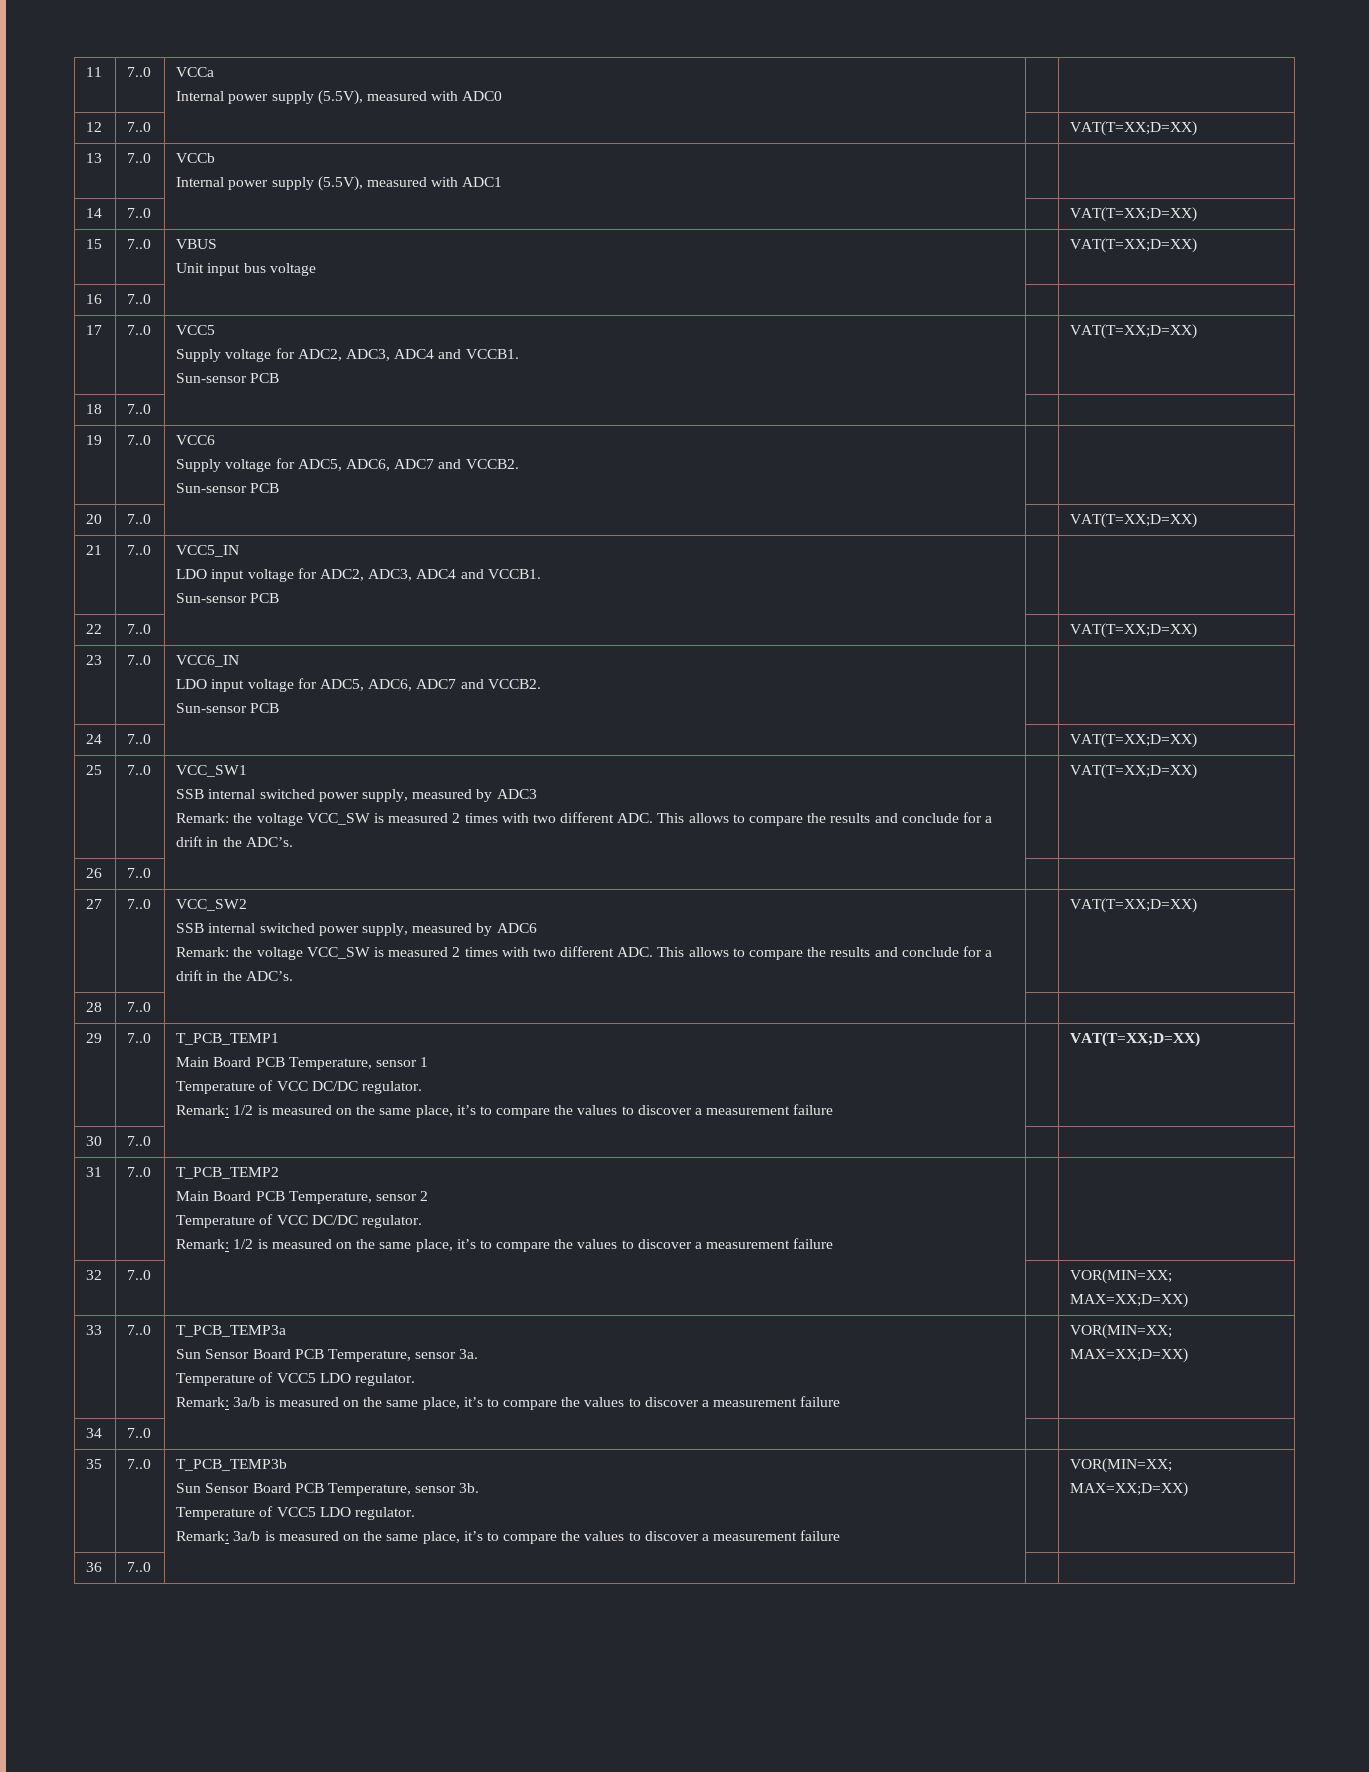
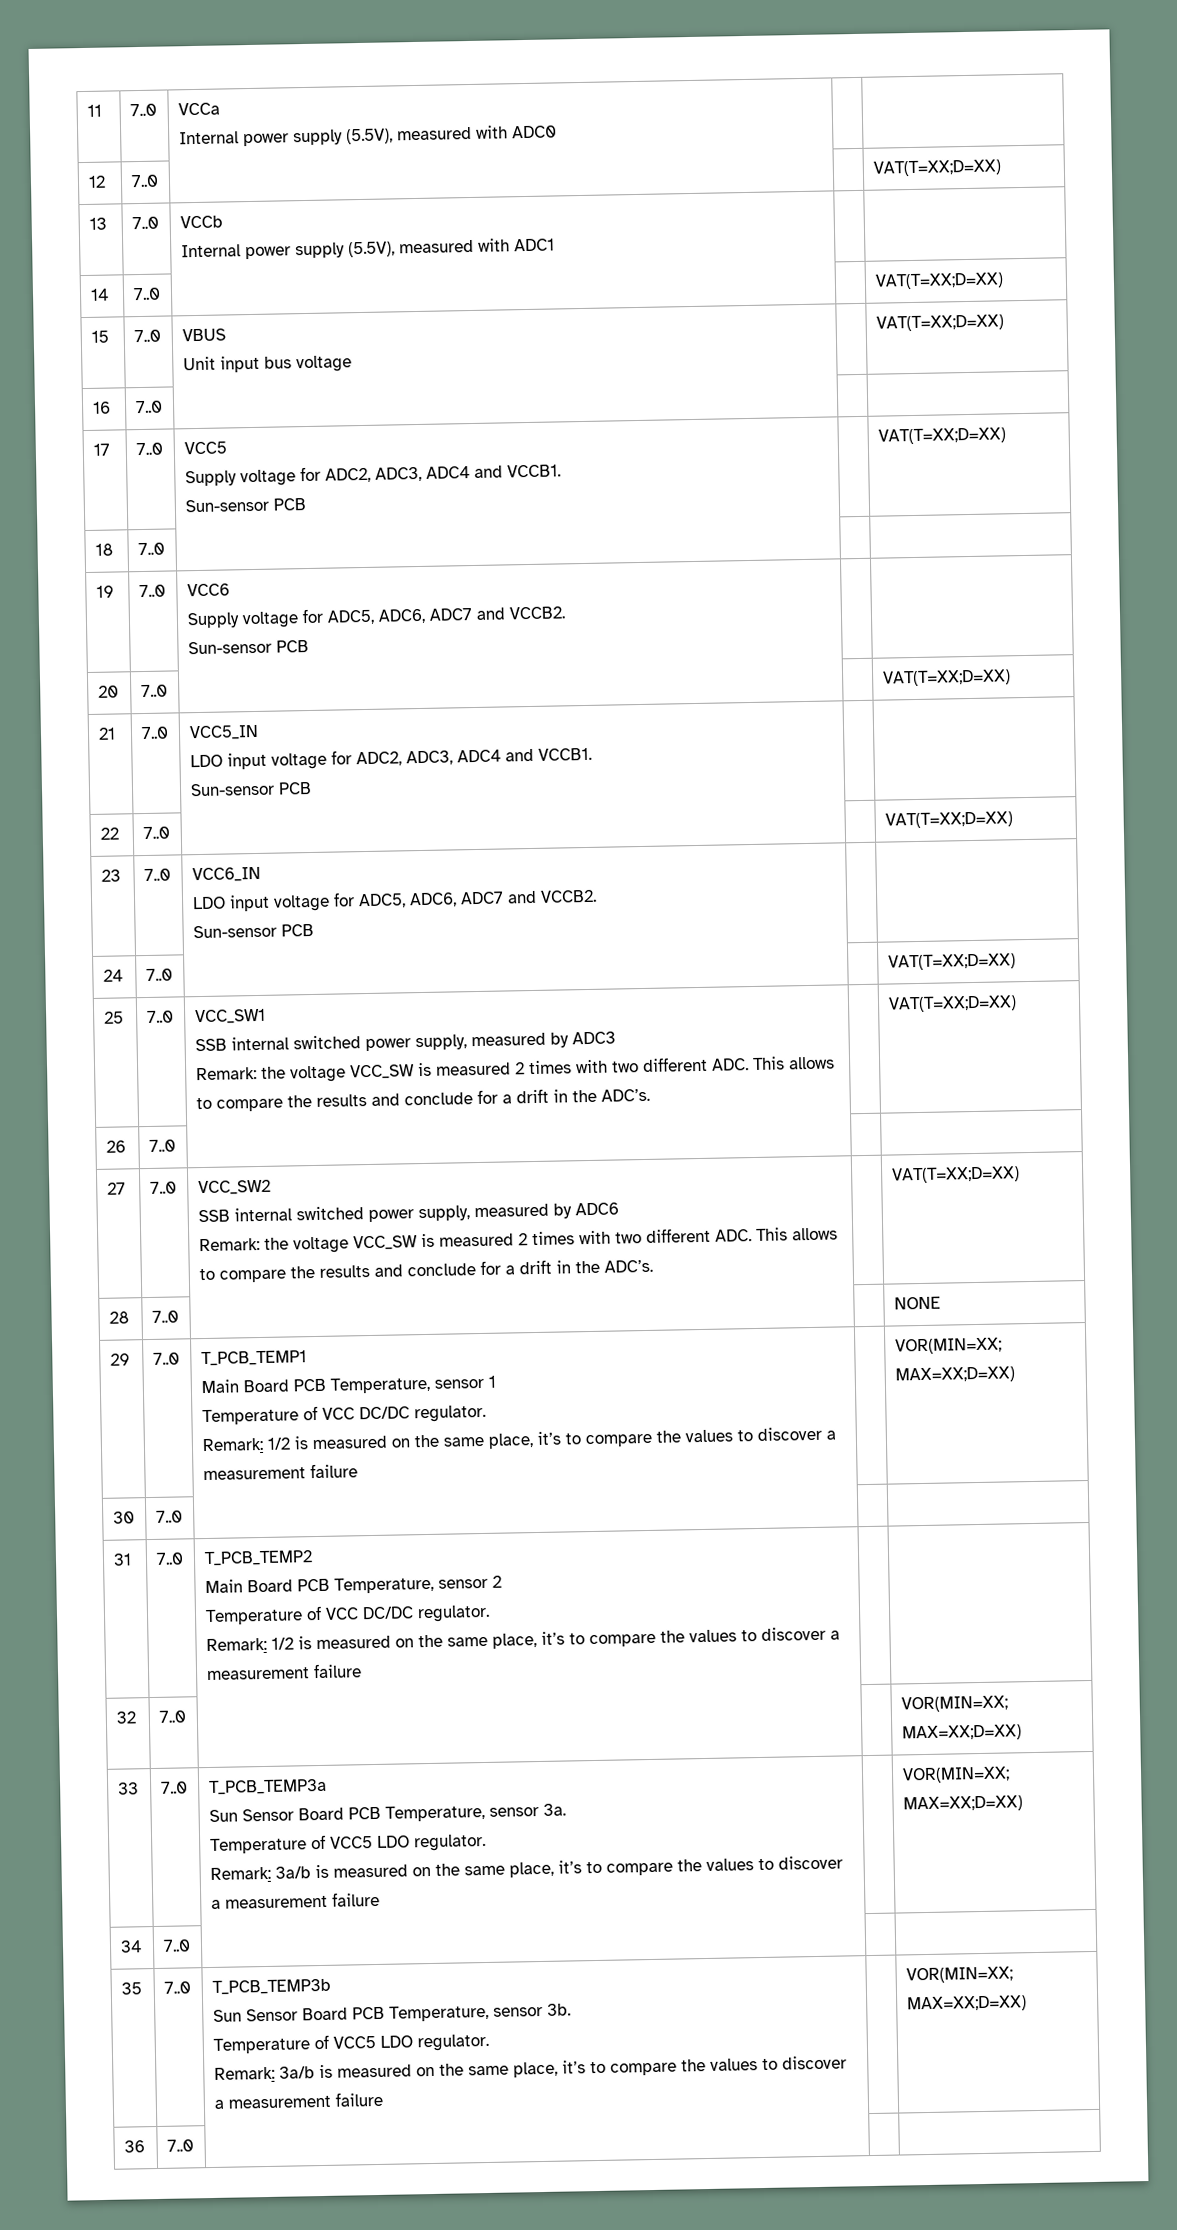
- 28 | 7..0 | | |
+ 28 | 7..0 | | | NONE
  29 | 7..0 | T_PCB_TEMP1
  Main Board PCB Temperature, sensor 1
  Temperature of VCC DC/DC regulator.
- Remark: 1/2 is measured on the same place, it’s to compare the values to discover a measurement failure | | VAT(T=XX;D=XX)
+ Remark: 1/2 is measured on the same place, it’s to compare the values to discover a measurement failure | | VOR(MIN=XX; MAX=XX;D=XX)

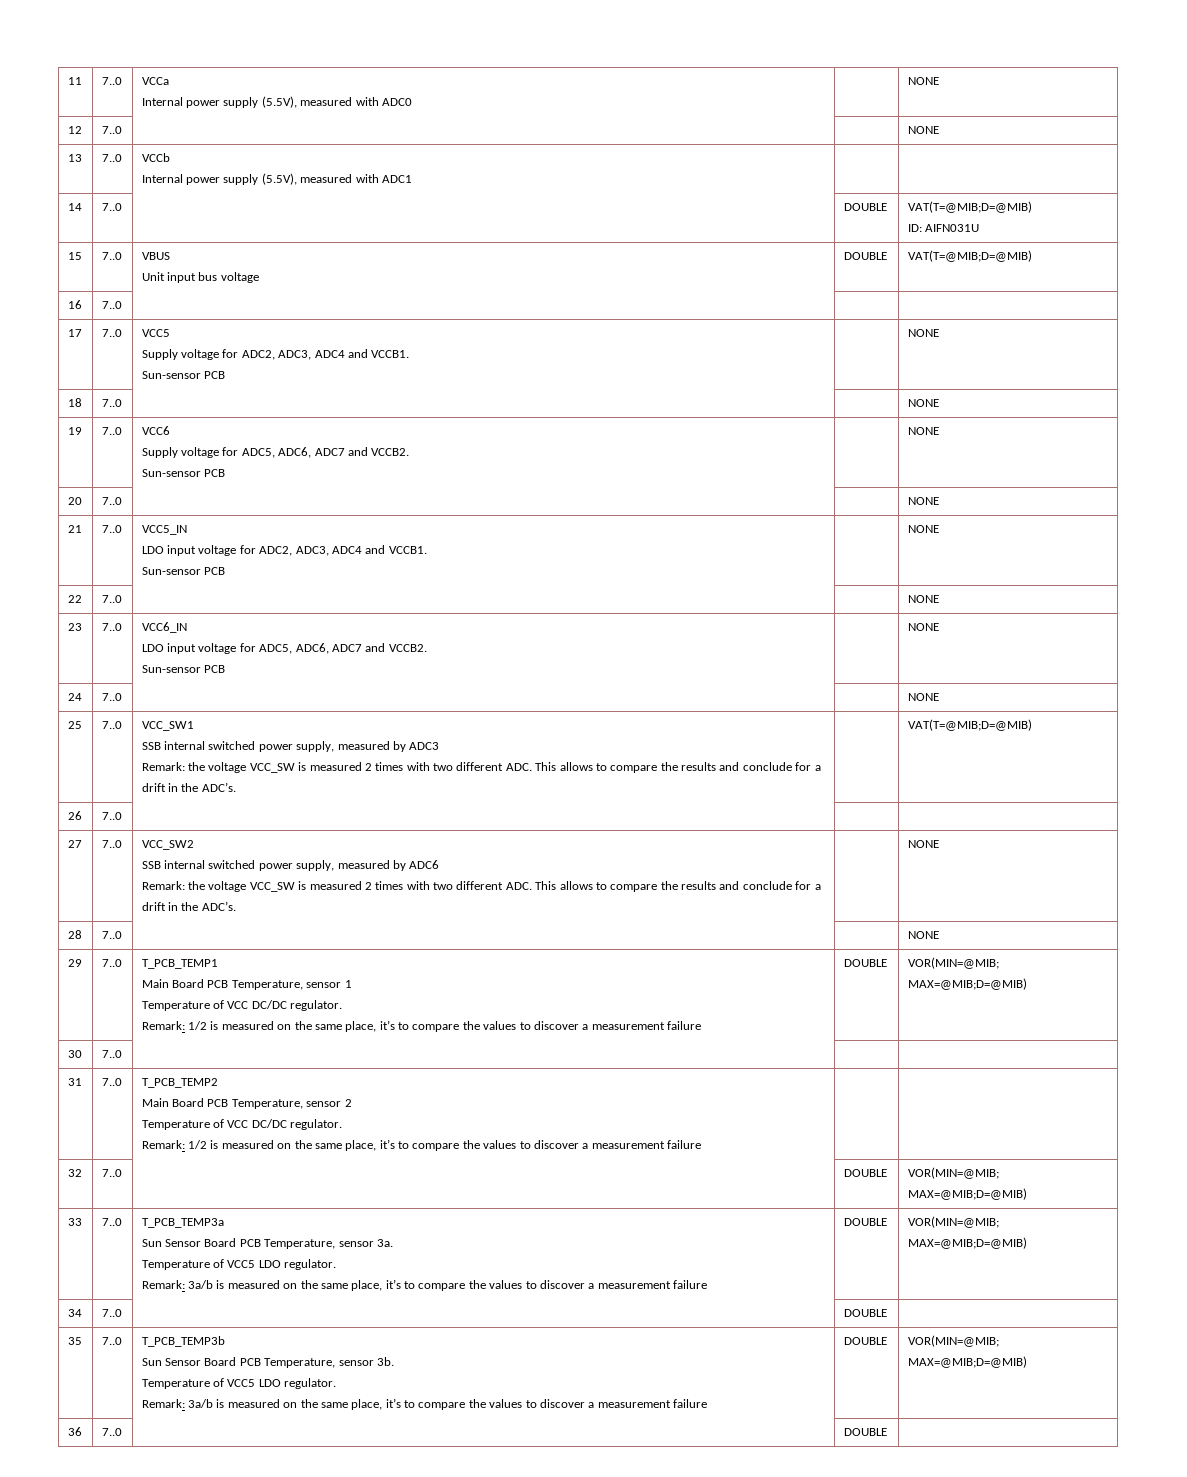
  11 | 7..0 | VCCa
- Internal power supply (5.5V), measured with ADC0 | |
+ Internal power supply (5.5V), measured with ADC0 | | NONE
- 12 | 7..0 | | | VAT(T=XX;D=XX)
+ 12 | 7..0 | | | NONE
- 14 | 7..0 | | | VAT(T=XX;D=XX)
+ 14 | 7..0 | | DOUBLE | VAT(T=@MIB;D=@MIB)
+ ID: AIFN031U
  15 | 7..0 | VBUS
- Unit input bus voltage | | VAT(T=XX;D=XX)
+ Unit input bus voltage | DOUBLE | VAT(T=@MIB;D=@MIB)
  17 | 7..0 | VCC5
  Supply voltage for ADC2, ADC3, ADC4 and VCCB1.
- Sun-sensor PCB | | VAT(T=XX;D=XX)
+ Sun-sensor PCB | | NONE
- 18 | 7..0 | | |
+ 18 | 7..0 | | | NONE
  19 | 7..0 | VCC6
  Supply voltage for ADC5, ADC6, ADC7 and VCCB2.
- Sun-sensor PCB | |
+ Sun-sensor PCB | | NONE
- 20 | 7..0 | | | VAT(T=XX;D=XX)
+ 20 | 7..0 | | | NONE
  21 | 7..0 | VCC5_IN
  LDO input voltage for ADC2, ADC3, ADC4 and VCCB1.
- Sun-sensor PCB | |
+ Sun-sensor PCB | | NONE
- 22 | 7..0 | | | VAT(T=XX;D=XX)
+ 22 | 7..0 | | | NONE
  23 | 7..0 | VCC6_IN
  LDO input voltage for ADC5, ADC6, ADC7 and VCCB2.
- Sun-sensor PCB | |
+ Sun-sensor PCB | | NONE
- 24 | 7..0 | | | VAT(T=XX;D=XX)
+ 24 | 7..0 | | | NONE
  25 | 7..0 | VCC_SW1
  SSB internal switched power supply, measured by ADC3
- Remark: the voltage VCC_SW is measured 2 times with two different ADC. This allows to compare the results and conclude for a drift in the ADC’s. | | VAT(T=XX;D=XX)
+ Remark: the voltage VCC_SW is measured 2 times with two different ADC. This allows to compare the results and conclude for a drift in the ADC’s. | | VAT(T=@MIB;D=@MIB)
  27 | 7..0 | VCC_SW2
  SSB internal switched power supply, measured by ADC6
- Remark: the voltage VCC_SW is measured 2 times with two different ADC. This allows to compare the results and conclude for a drift in the ADC’s. | | VAT(T=XX;D=XX)
+ Remark: the voltage VCC_SW is measured 2 times with two different ADC. This allows to compare the results and conclude for a drift in the ADC’s. | | NONE
  29 | 7..0 | T_PCB_TEMP1
  Main Board PCB Temperature, sensor 1
  Temperature of VCC DC/DC regulator.
- Remark: 1/2 is measured on the same place, it’s to compare the values to discover a measurement failure | | VOR(MIN=XX; MAX=XX;D=XX)
+ Remark: 1/2 is measured on the same place, it’s to compare the values to discover a measurement failure | DOUBLE | VOR(MIN=@MIB; MAX=@MIB;D=@MIB)
- 32 | 7..0 | | | VOR(MIN=XX; MAX=XX;D=XX)
+ 32 | 7..0 | | DOUBLE | VOR(MIN=@MIB; MAX=@MIB;D=@MIB)
  33 | 7..0 | T_PCB_TEMP3a
  Sun Sensor Board PCB Temperature, sensor 3a.
  Temperature of VCC5 LDO regulator.
- Remark: 3a/b is measured on the same place, it’s to compare the values to discover a measurement failure | | VOR(MIN=XX; MAX=XX;D=XX)
+ Remark: 3a/b is measured on the same place, it’s to compare the values to discover a measurement failure | DOUBLE | VOR(MIN=@MIB; MAX=@MIB;D=@MIB)
- 34 | 7..0 | | |
+ 34 | 7..0 | | DOUBLE |
  35 | 7..0 | T_PCB_TEMP3b
  Sun Sensor Board PCB Temperature, sensor 3b.
  Temperature of VCC5 LDO regulator.
- Remark: 3a/b is measured on the same place, it’s to compare the values to discover a measurement failure | | VOR(MIN=XX; MAX=XX;D=XX)
+ Remark: 3a/b is measured on the same place, it’s to compare the values to discover a measurement failure | DOUBLE | VOR(MIN=@MIB; MAX=@MIB;D=@MIB)
- 36 | 7..0 | | |
+ 36 | 7..0 | | DOUBLE |

